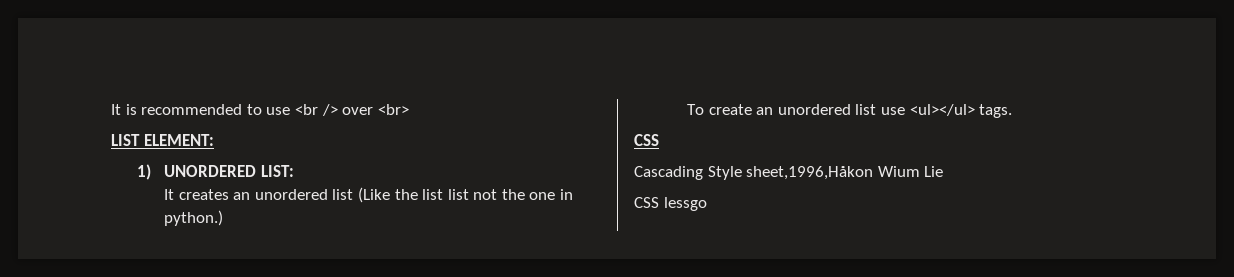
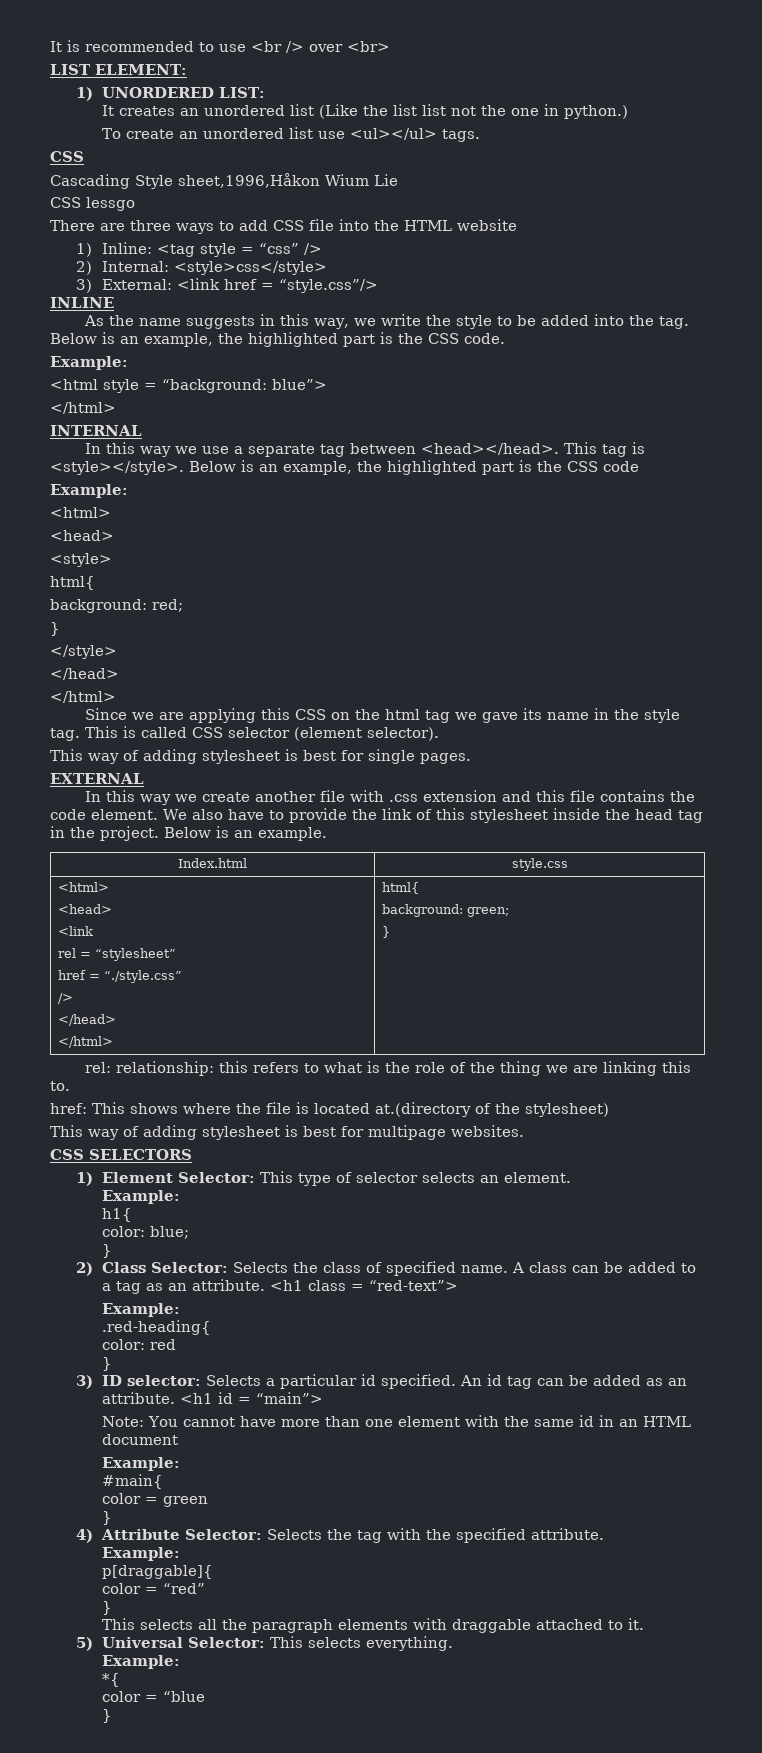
+ There are three ways to add CSS file into the HTML website
+ 1) Inline: <tag style = “css” />
+ 2) Internal: <style>css</style>
+ 3) External: <link href = “style.css”/>
+ INLINE
+ As the name suggests in this way, we write the style to be added into the tag. Below is an example, the highlighted part is the CSS code.
+ Example:
+ <html style = “background: blue”>
+ </html>
+ INTERNAL
+ In this way we use a separate tag between <head></head>. This tag is <style></style>. Below is an example, the highlighted part is the CSS code
+ Example:
+ <html>
+ <head>
+ <style>
+ html{
+ background: red;
+ }
+ </style>
+ </head>
+ </html>
+ Since we are applying this CSS on the html tag we gave its name in the style tag. This is called CSS selector (element selector).
+ This way of adding stylesheet is best for single pages.
+ EXTERNAL
+ In this way we create another file with .css extension and this file contains the code element. We also have to provide the link of this stylesheet inside the head tag in the project. Below is an example.
+ Index.html | style.css
+ <html>
+ <head>
+ <link
+ rel = “stylesheet”
+ href = “./style.css”
+ />
+ </head>
+ </html> | html{
+ background: green;
+ }
+ rel: relationship: this refers to what is the role of the thing we are linking this to.
+ href: This shows where the file is located at.(directory of the stylesheet)
+ This way of adding stylesheet is best for multipage websites.
+ CSS SELECTORS
+ 1) Element Selector: This type of selector selects an element.
+ Example:
+ h1{
+ color: blue;
+ }
+ 2) Class Selector: Selects the class of specified name. A class can be added to a tag as an attribute. <h1 class = “red-text”>
+ Example:
+ .red-heading{
+ color: red
+ }
+ 3) ID selector: Selects a particular id specified. An id tag can be added as an attribute. <h1 id = “main”>
+ Note: You cannot have more than one element with the same id in an HTML document
+ Example:
+ #main{
+ color = green
+ }
+ 4) Attribute Selector: Selects the tag with the specified attribute.
+ Example:
+ p[draggable]{
+ color = “red”
+ }
+ This selects all the paragraph elements with draggable attached to it.
+ 5) Universal Selector: This selects everything.
+ Example:
+ *{
+ color = “blue
+ }

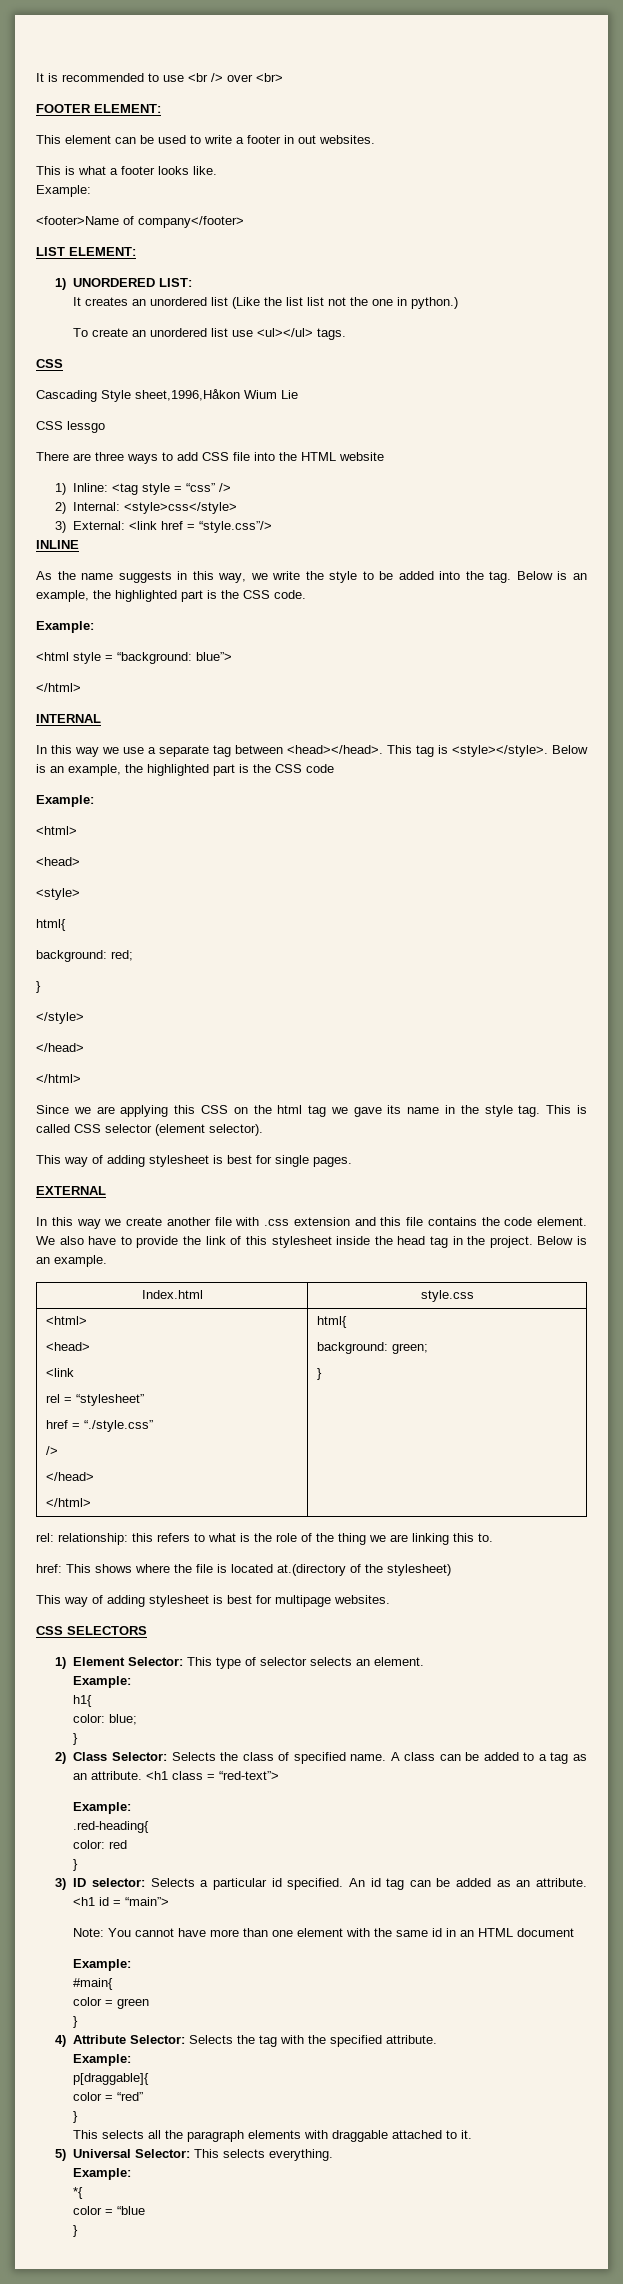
+ FOOTER ELEMENT:
+ This element can be used to write a footer in out websites.
+ This is what a footer looks like.
+ Example:
+ <footer>Name of company</footer>

